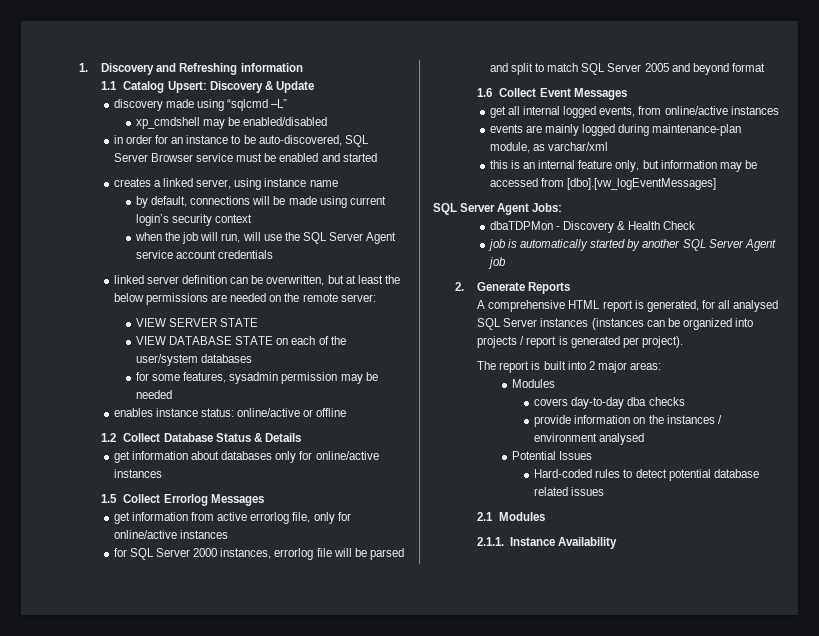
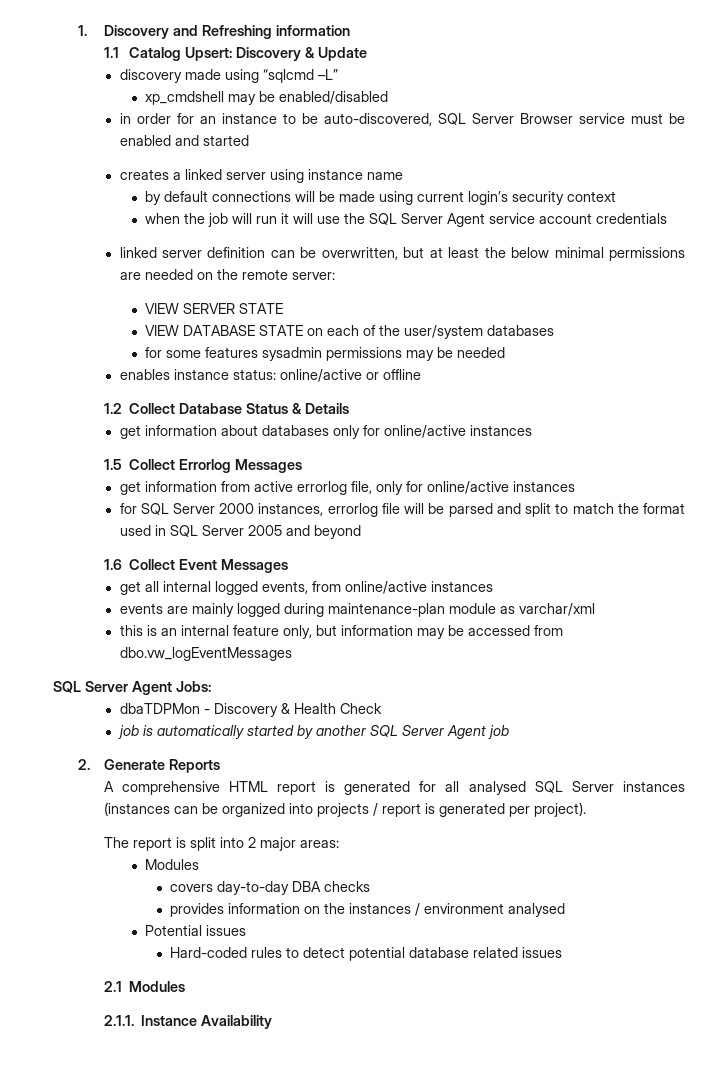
- creates a linked server, using instance name
+ creates a linked server using instance name
- by default, connections will be made using current login’s security context
+ by default connections will be made using current login’s security context
- when the job will run, will use the SQL Server Agent service account credentials
+ when the job will run it will use the SQL Server Agent service account credentials
- linked server definition can be overwritten, but at least the below permissions are needed on the remote server:
+ linked server definition can be overwritten, but at least the below minimal permissions are needed on the remote server:
- for some features, sysadmin permission may be needed
+ for some features sysadmin permissions may be needed
- for SQL Server 2000 instances, errorlog file will be parsed and split to match SQL Server 2005 and beyond format
+ for SQL Server 2000 instances, errorlog file will be parsed and split to match the format used in SQL Server 2005 and beyond
- events are mainly logged during maintenance-plan module, as varchar/xml
+ events are mainly logged during maintenance-plan module as varchar/xml
- this is an internal feature only, but information may be accessed from [dbo].[vw_logEventMessages]
+ this is an internal feature only, but information may be accessed from dbo.vw_logEventMessages
- A comprehensive HTML report is generated, for all analysed SQL Server instances (instances can be organized into projects / report is generated per project).
+ A comprehensive HTML report is generated for all analysed SQL Server instances (instances can be organized into projects / report is generated per project).
- The report is built into 2 major areas:
+ The report is split into 2 major areas:
- covers day-to-day dba checks
+ covers day-to-day DBA checks
- provide information on the instances / environment analysed
+ provides information on the instances / environment analysed
- Potential Issues
+ Potential issues

